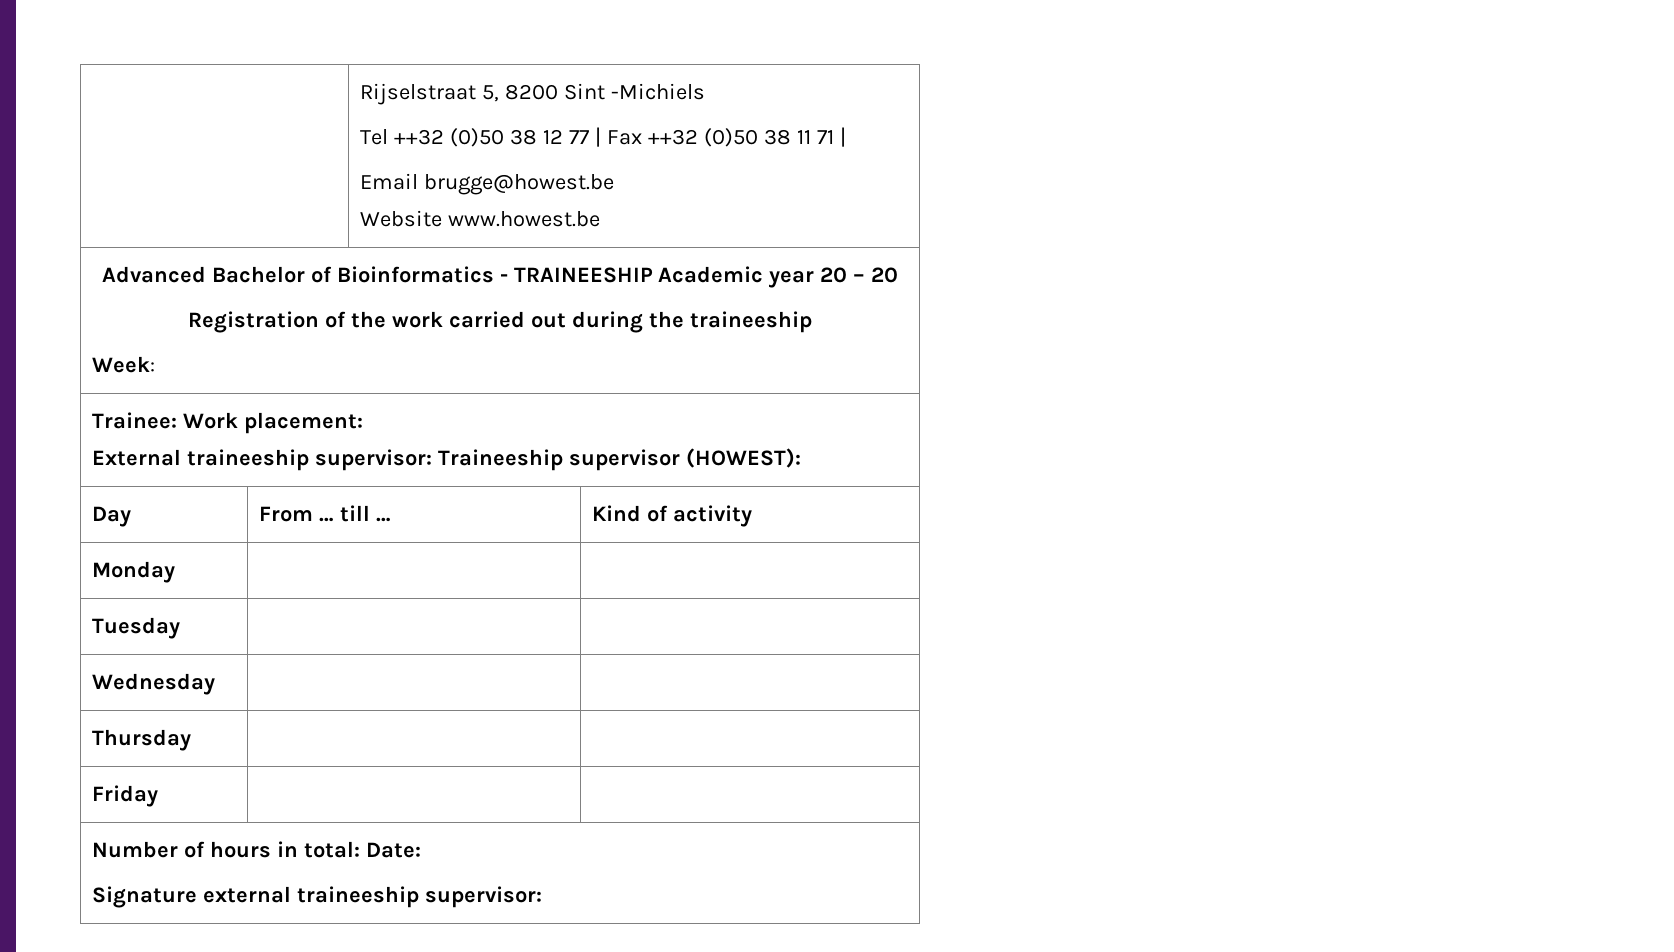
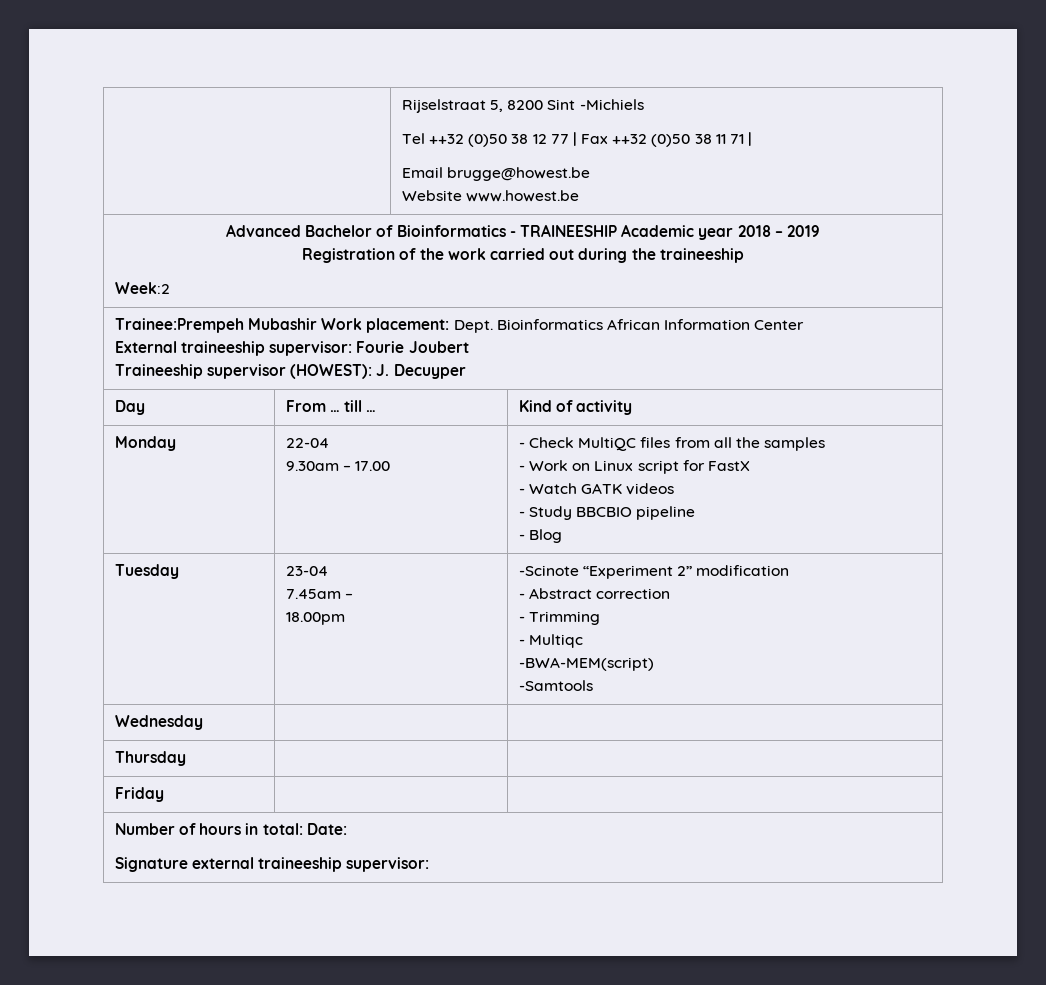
- Advanced Bachelor of Bioinformatics - TRAINEESHIP Academic year 20 – 20
+ Advanced Bachelor of Bioinformatics - TRAINEESHIP Academic year 2018 – 2019
  Registration of the work carried out during the traineeship
- Week:
- Trainee: Work placement:
- External traineeship supervisor: Traineeship supervisor (HOWEST):
+ Week:2
+ Trainee:Prempeh Mubashir Work placement: Dept. Bioinformatics African Information Center
+ External traineeship supervisor: Fourie Joubert
+ Traineeship supervisor (HOWEST): J. Decuyper
- Monday | |
- Tuesday | |
+ Monday | 22-04
+ 9.30am – 17.00 | - Check MultiQC files from all the samples
+ - Work on Linux script for FastX
+ - Watch GATK videos
+ - Study BBCBIO pipeline
+ - Blog
+ Tuesday | 23-04
+ 7.45am –
+ 18.00pm | -Scinote “Experiment 2” modification
+ - Abstract correction
+ - Trimming
+ - Multiqc
+ -BWA-MEM(script)
+ -Samtools

